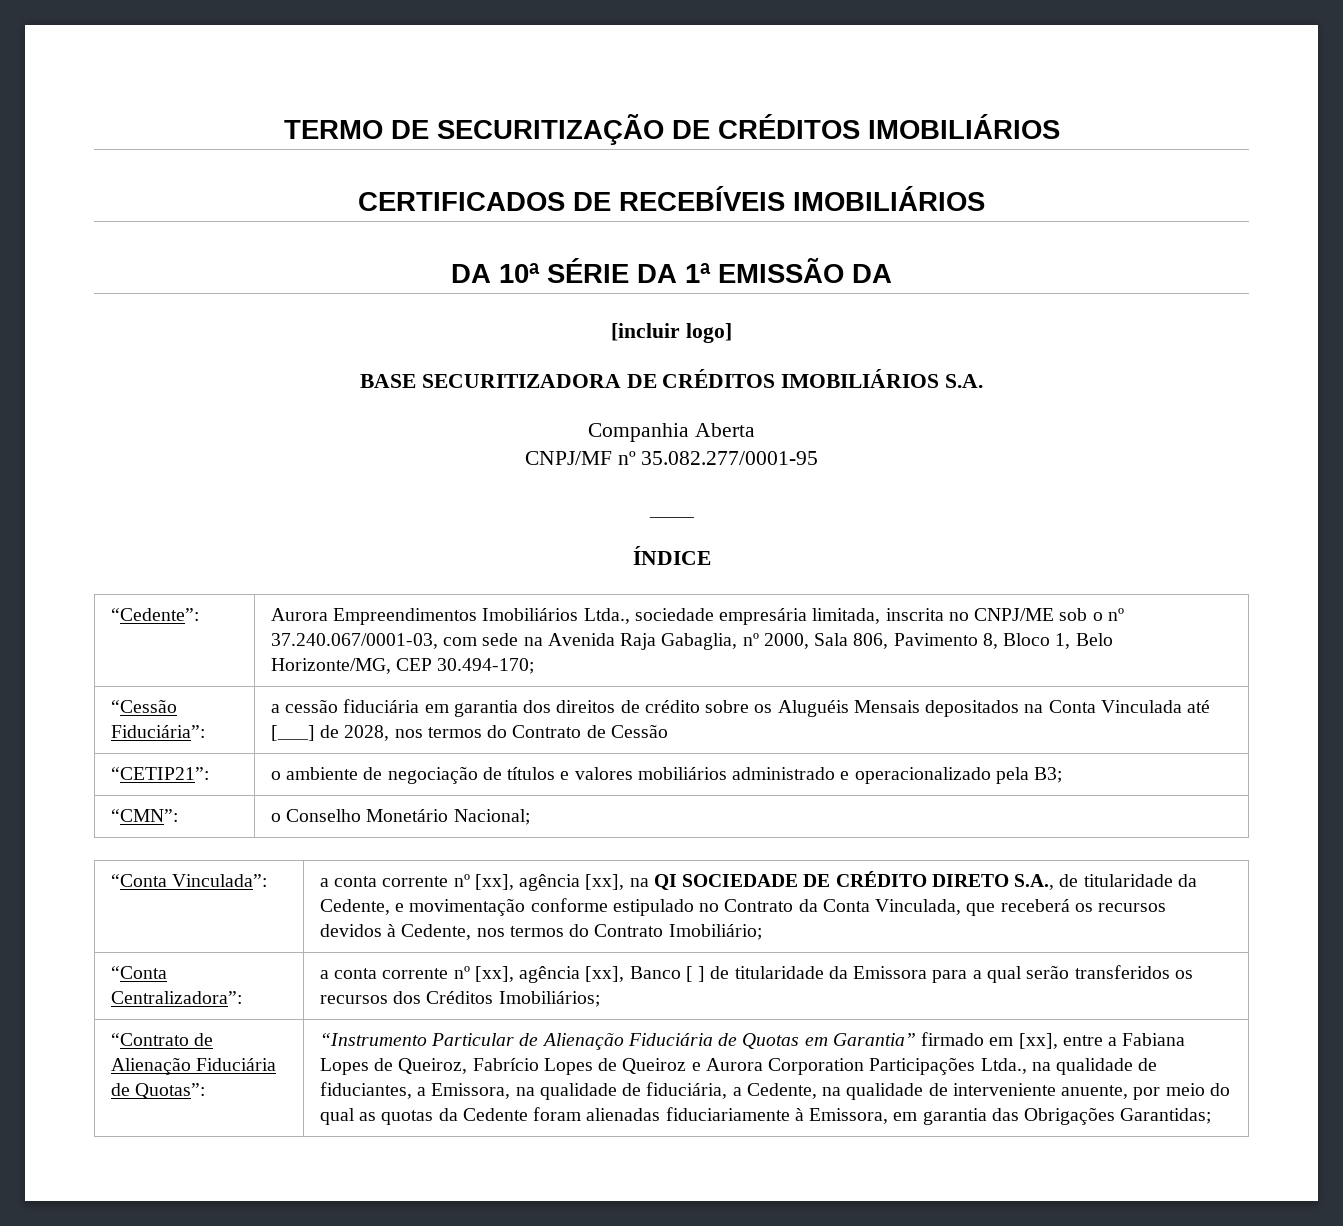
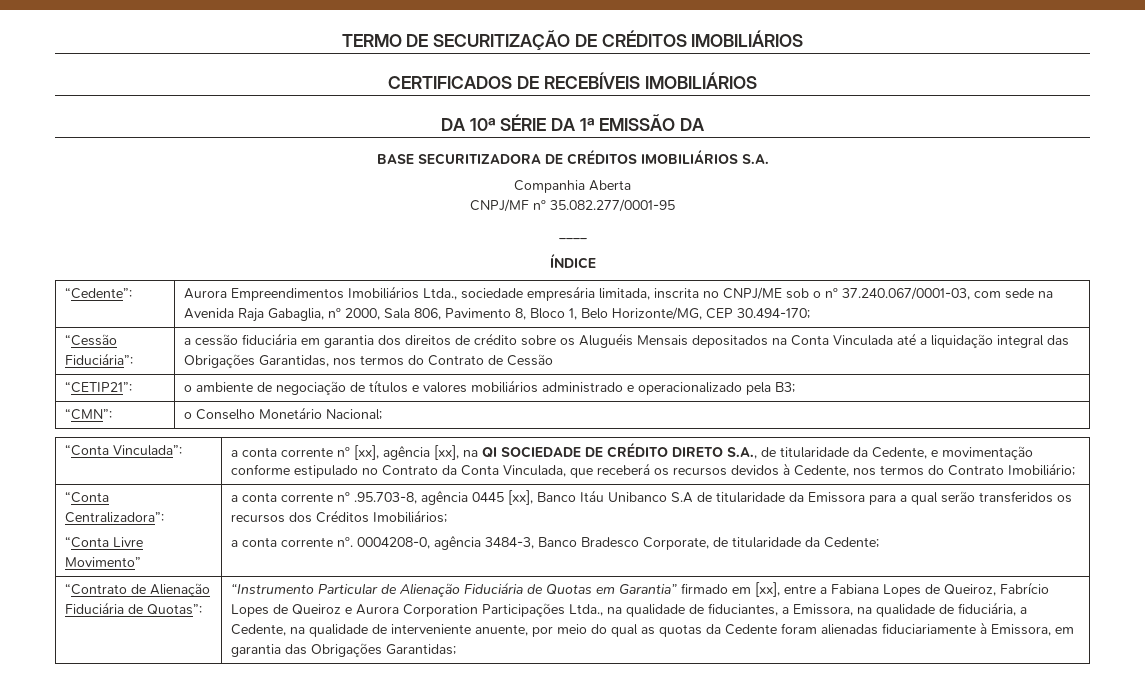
- [incluir logo]
- “Cessão Fiduciária”: | a cessão fiduciária em garantia dos direitos de crédito sobre os Aluguéis Mensais depositados na Conta Vinculada até [___] de 2028, nos termos do Contrato de Cessão
+ “Cessão Fiduciária”: | a cessão fiduciária em garantia dos direitos de crédito sobre os Aluguéis Mensais depositados na Conta Vinculada até a liquidação integral das Obrigações Garantidas, nos termos do Contrato de Cessão
- a conta corrente nº [xx], agência [xx], Banco [ ] de titularidade da Emissora para a qual serão transferidos os recursos dos Créditos Imobiliários;
+ “Conta Livre Movimento” | a conta corrente nº .95.703-8, agência 0445 [xx], Banco Itáu Unibanco S.A de titularidade da Emissora para a qual serão transferidos os recursos dos Créditos Imobiliários;
+ a conta corrente nº. 0004208-0, agência 3484-3, Banco Bradesco Corporate, de titularidade da Cedente;

